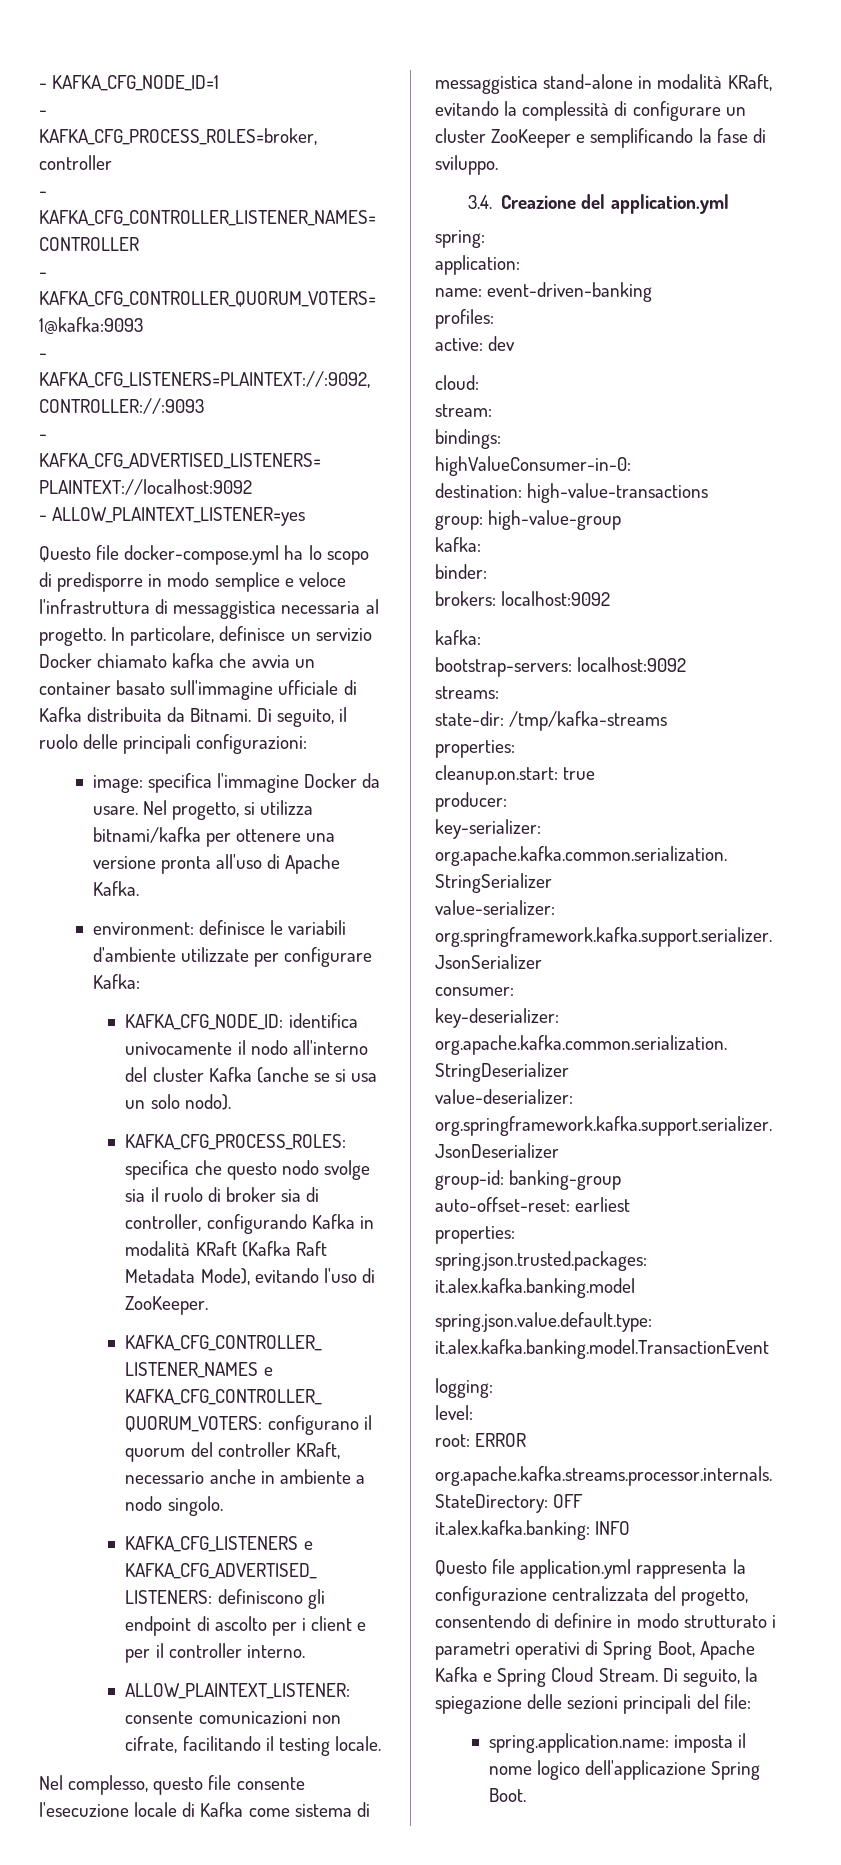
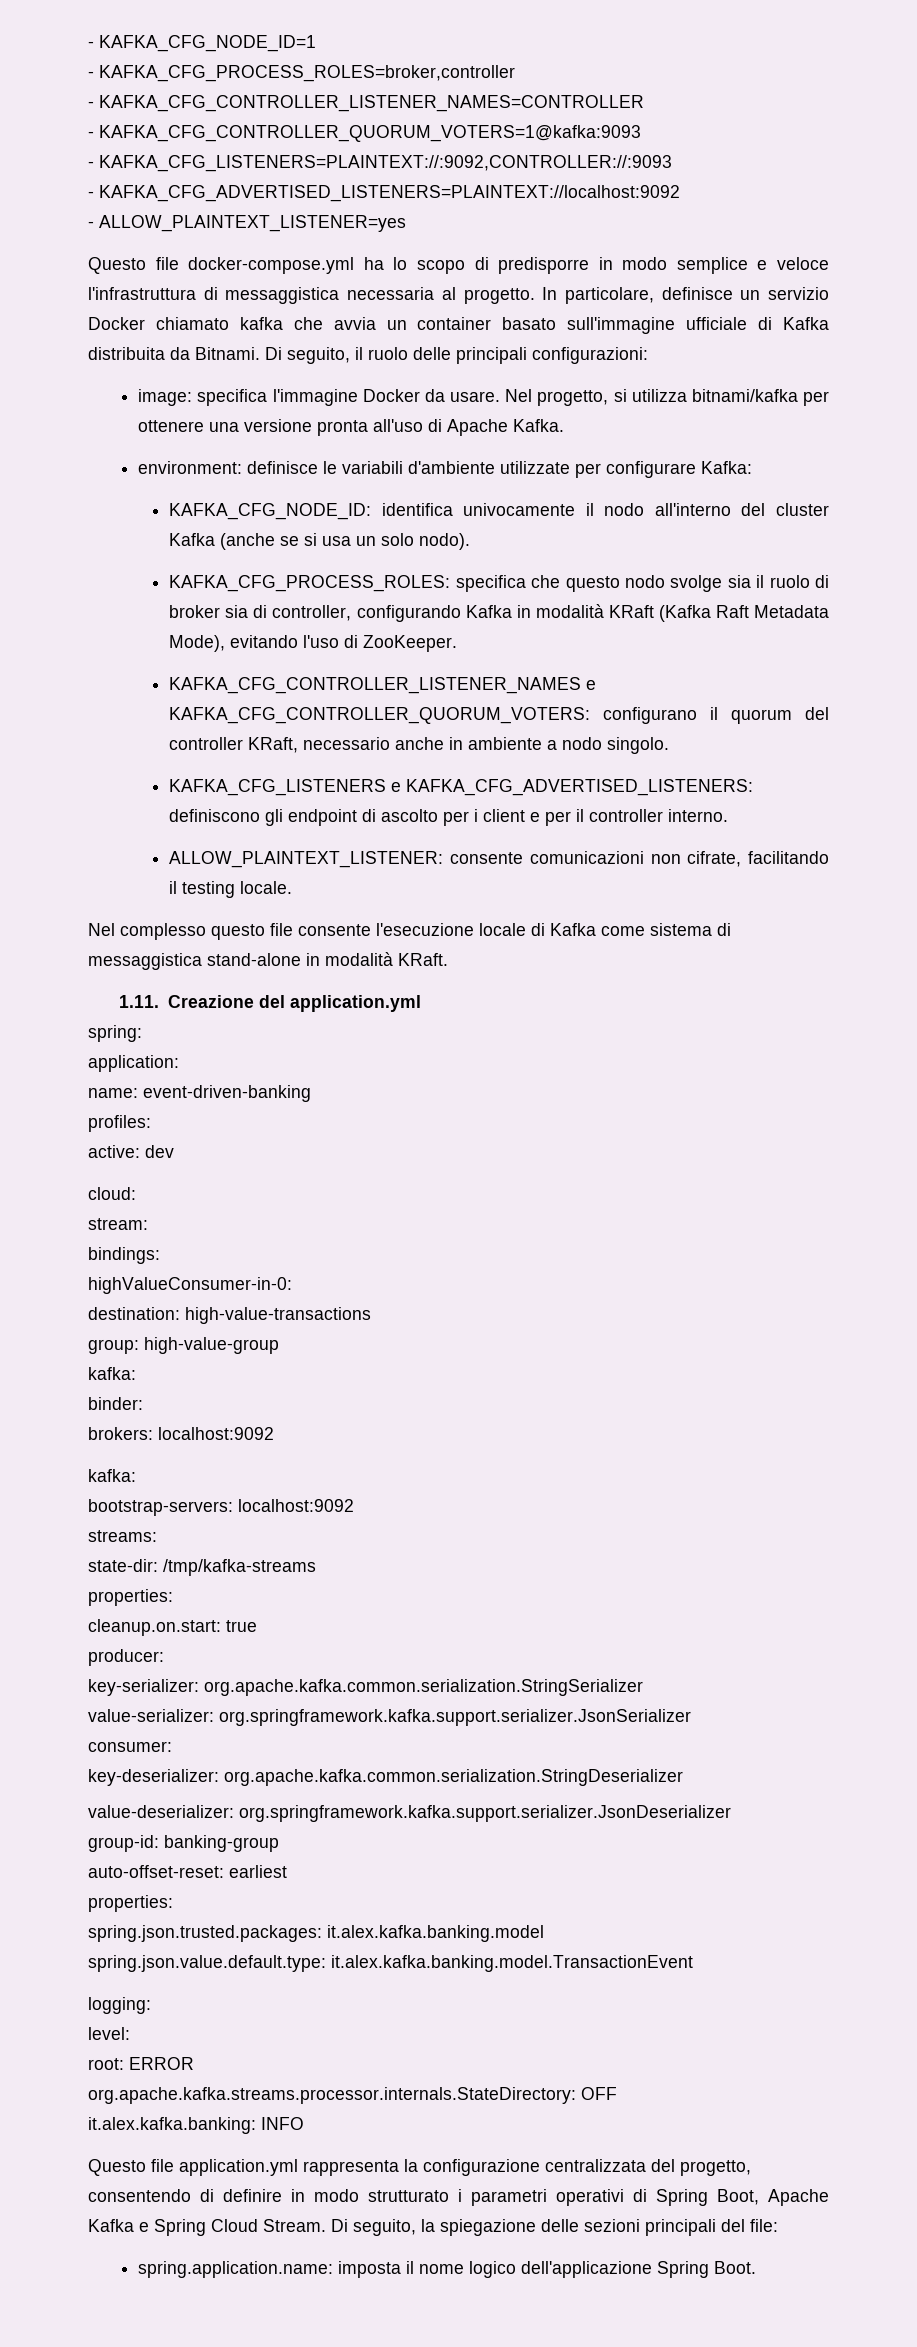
- Nel complesso, questo file consente l'esecuzione locale di Kafka come sistema di messaggistica stand-alone in modalità KRaft, evitando la complessità di configurare un cluster ZooKeeper e semplificando la fase di sviluppo.
- 3.4. Creazione del application.yml
+ Nel complesso questo file consente l'esecuzione locale di Kafka come sistema di messaggistica stand-alone in modalità KRaft.
+ 1.11. Creazione del application.yml

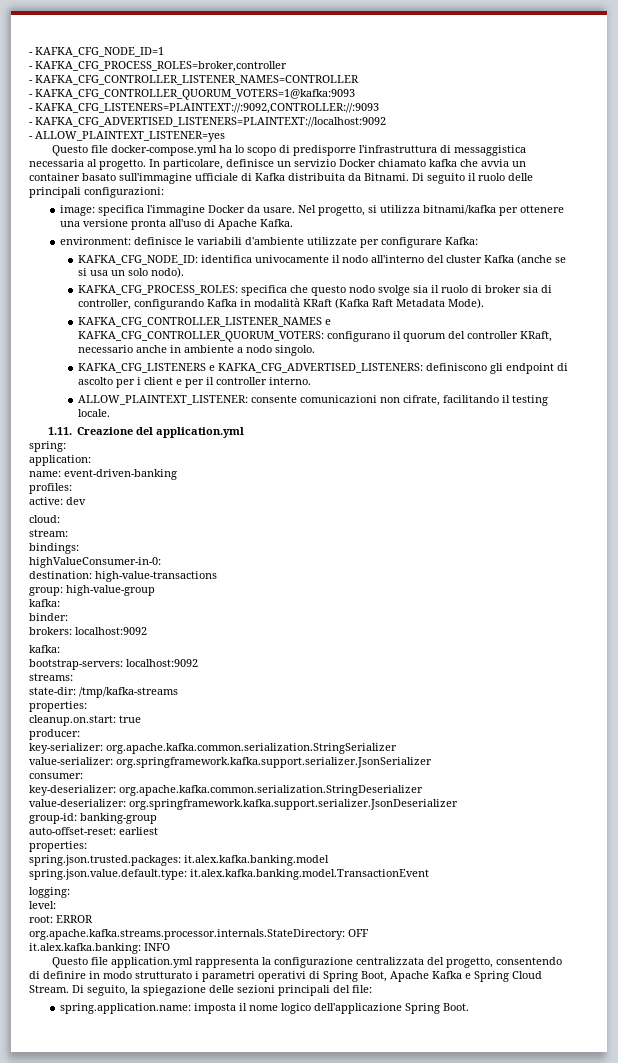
- Questo file docker-compose.yml ha lo scopo di predisporre in modo semplice e veloce l'infrastruttura di messaggistica necessaria al progetto.
+ Questo file docker-compose.yml ha lo scopo di predisporre l'infrastruttura di messaggistica necessaria al progetto.
- Di seguito, il ruolo delle principali configurazioni:
+ Di seguito il ruolo delle principali configurazioni:
- KAFKA_CFG_PROCESS_ROLES: specifica che questo nodo svolge sia il ruolo di broker sia di controller, configurando Kafka in modalità KRaft (Kafka Raft Metadata Mode), evitando l'uso di ZooKeeper.
+ KAFKA_CFG_PROCESS_ROLES: specifica che questo nodo svolge sia il ruolo di broker sia di controller, configurando Kafka in modalità KRaft (Kafka Raft Metadata Mode).
- Nel complesso questo file consente l'esecuzione locale di Kafka come sistema di messaggistica stand-alone in modalità KRaft.

